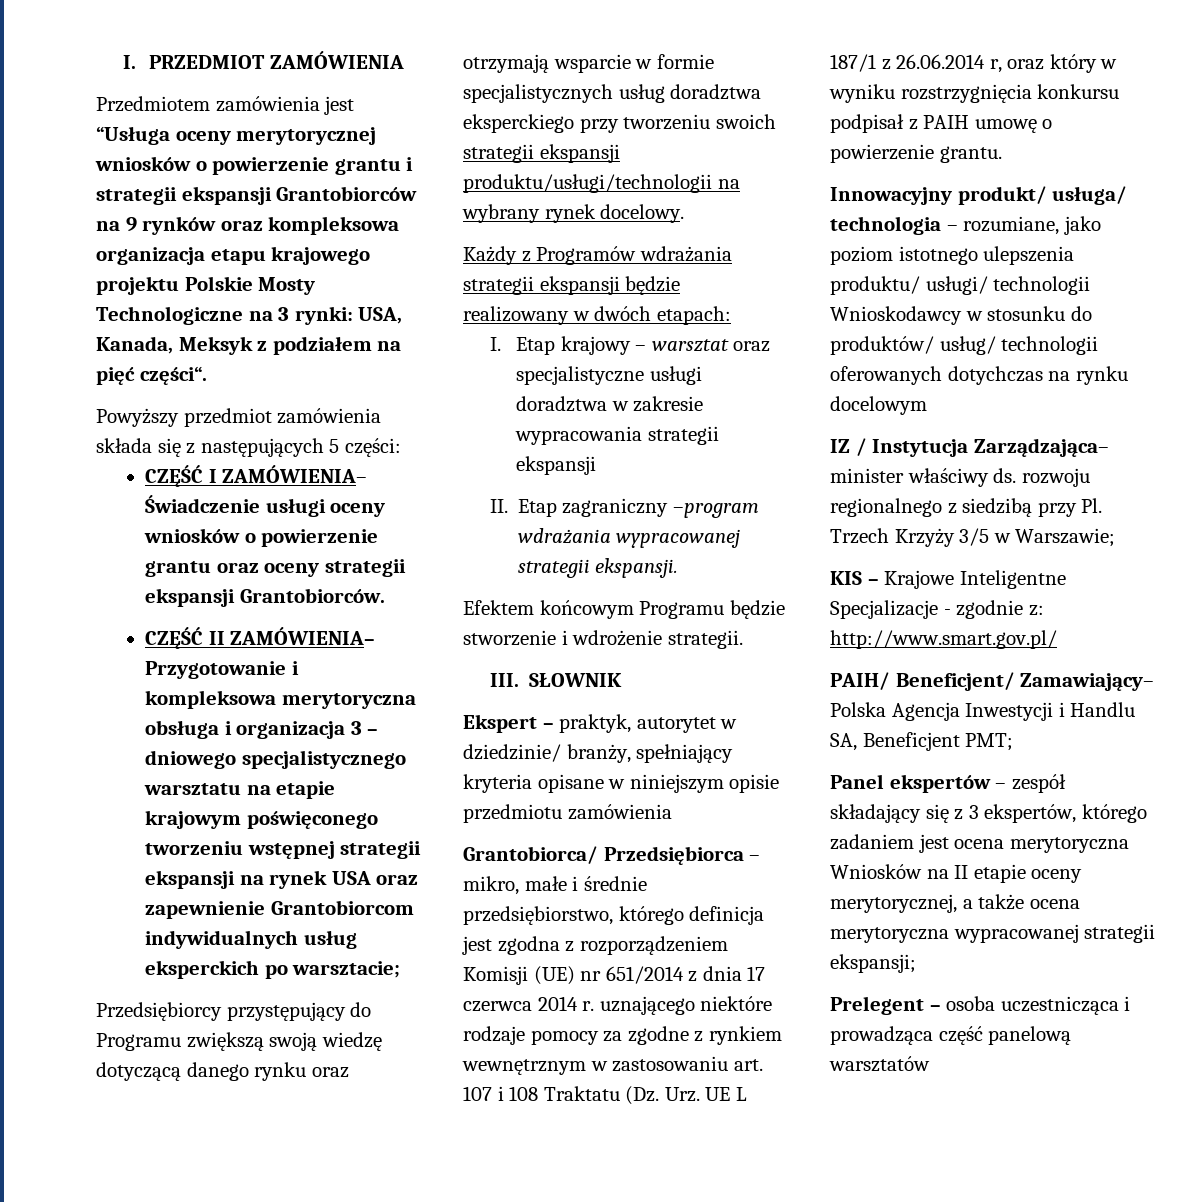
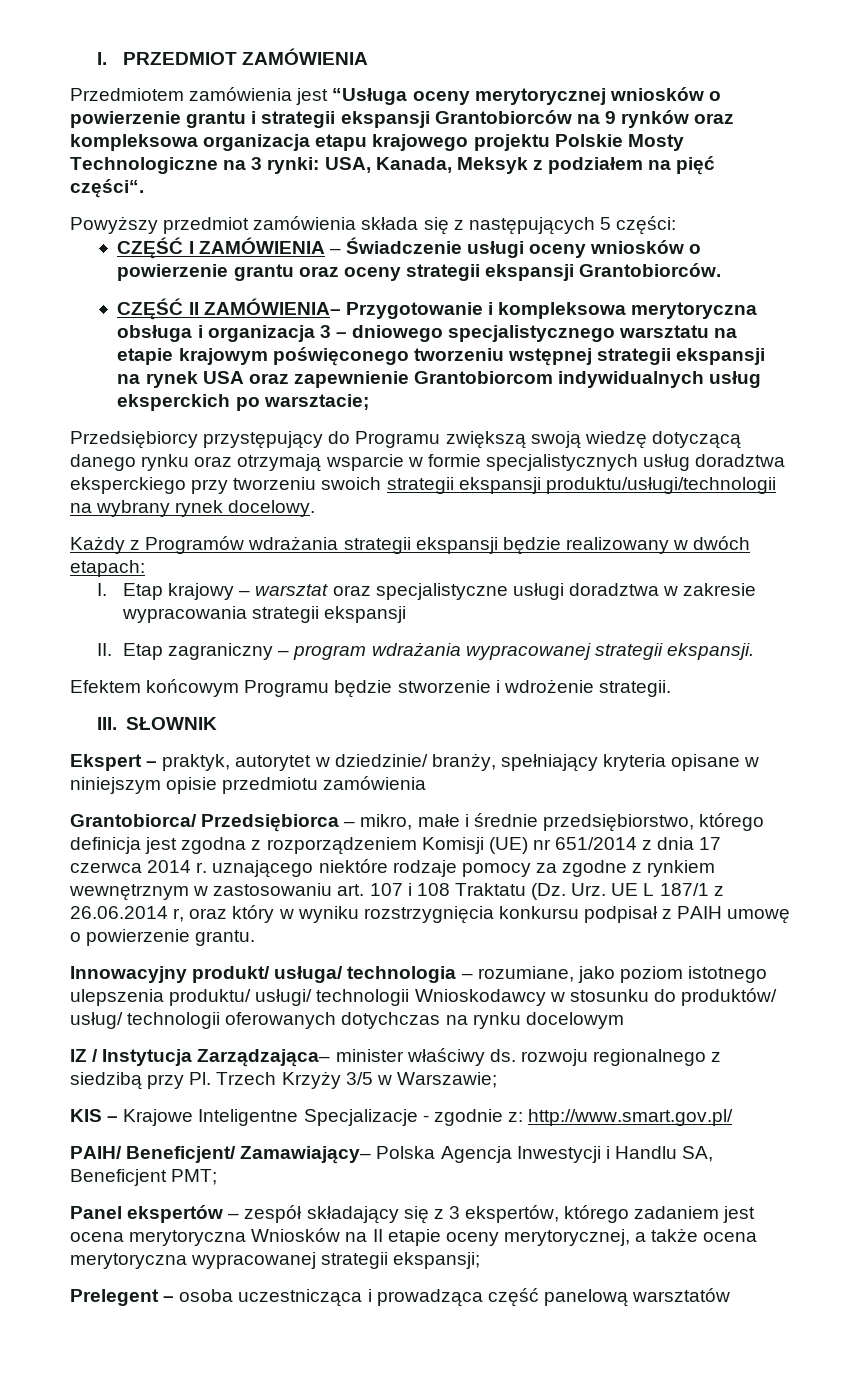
- CZĘŚĆ I ZAMÓWIENIA– Świadczenie usługi oceny wniosków o powierzenie grantu oraz oceny strategii ekspansji Grantobiorców.
+ CZĘŚĆ I ZAMÓWIENIA – Świadczenie usługi oceny wniosków o powierzenie grantu oraz oceny strategii ekspansji Grantobiorców.
- II. Etap zagraniczny –program wdrażania wypracowanej strategii ekspansji.
+ II. Etap zagraniczny – program wdrażania wypracowanej strategii ekspansji.

